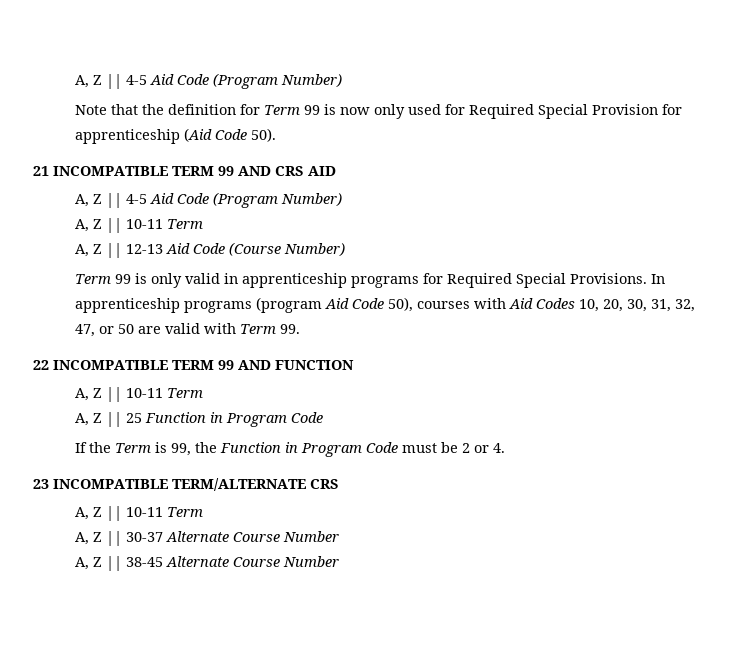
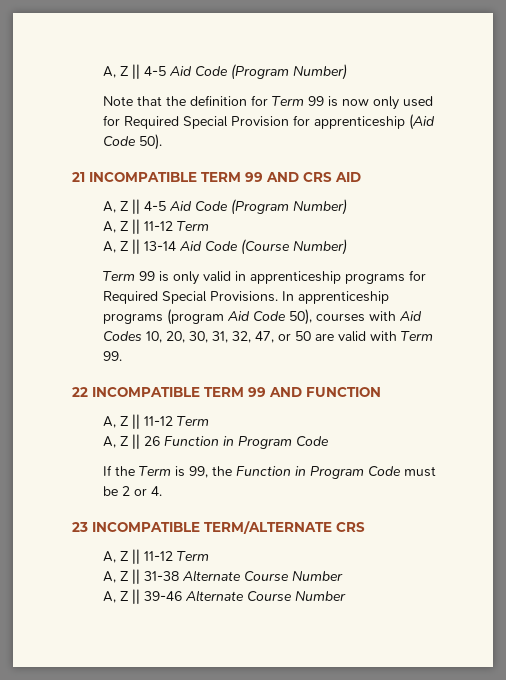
  21 INCOMPATIBLE TERM 99 AND CRS AID
  A, Z || 4-5 Aid Code (Program Number)
- A, Z || 10-11 Term
- A, Z || 12-13 Aid Code (Course Number)
+ A, Z || 11-12 Term
+ A, Z || 13-14 Aid Code (Course Number)
  22 INCOMPATIBLE TERM 99 AND FUNCTION
- A, Z || 10-11 Term
- A, Z || 25 Function in Program Code
+ A, Z || 11-12 Term
+ A, Z || 26 Function in Program Code
  23 INCOMPATIBLE TERM/ALTERNATE CRS
- A, Z || 10-11 Term
- A, Z || 30-37 Alternate Course Number
+ A, Z || 11-12 Term
+ A, Z || 31-38 Alternate Course Number
- A, Z || 38-45 Alternate Course Number
+ A, Z || 39-46 Alternate Course Number

